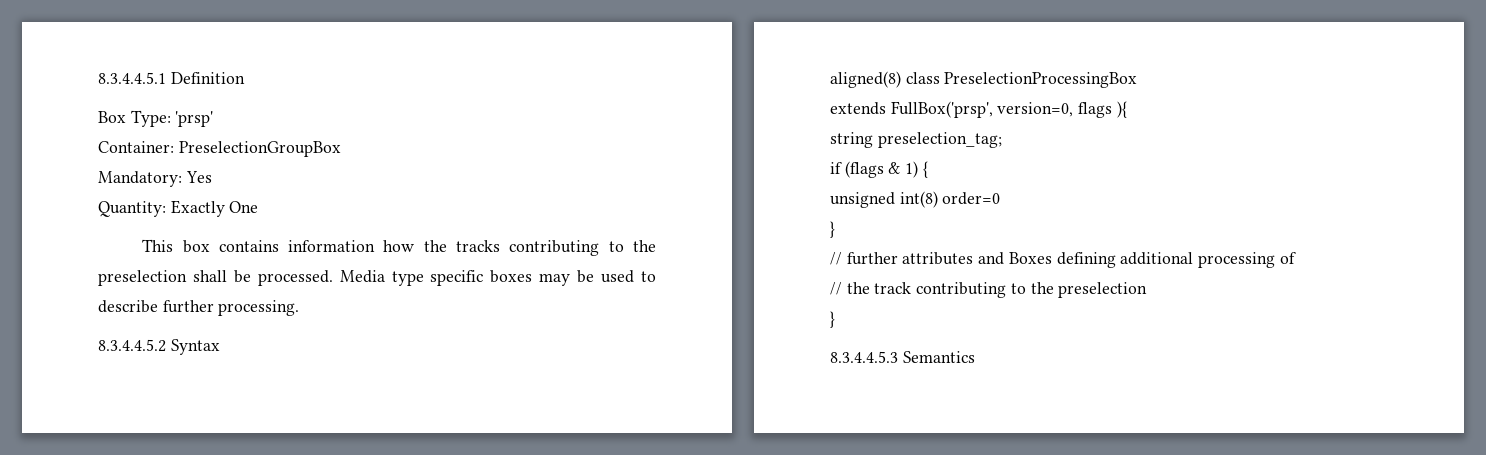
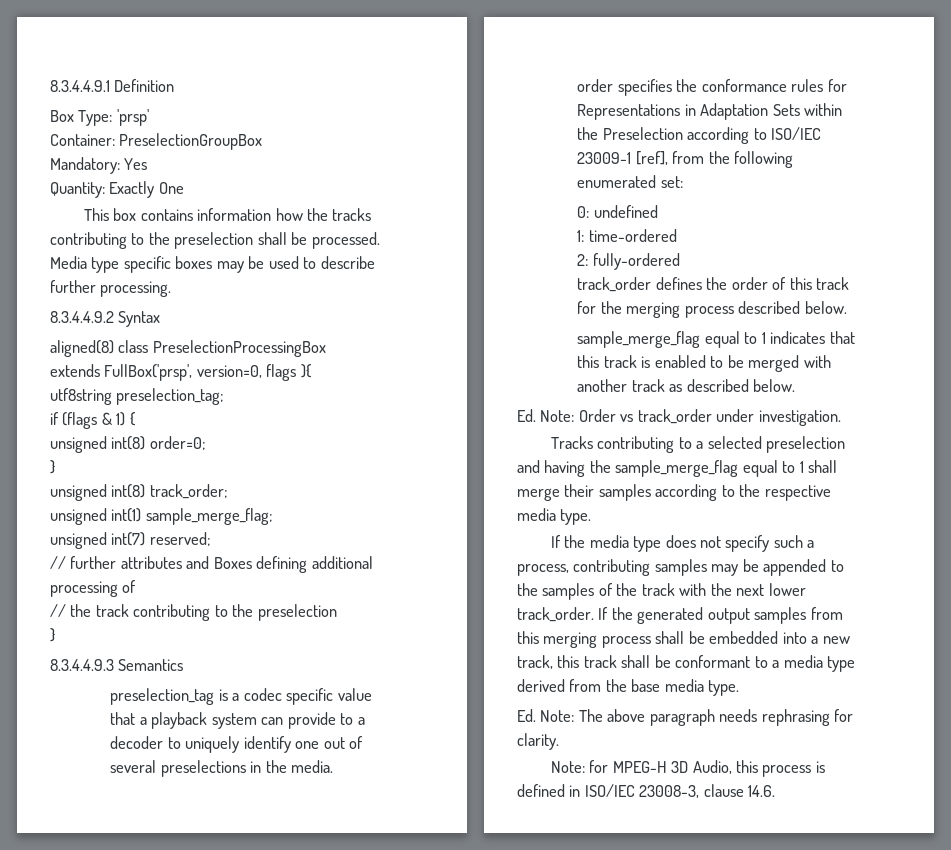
- 8.3.4.4.5.1 Definition
+ 8.3.4.4.9.1 Definition
- 8.3.4.4.5.2 Syntax
+ 8.3.4.4.9.2 Syntax
- string preselection_tag;
+ utf8string preselection_tag;
- unsigned int(8) order=0
+ unsigned int(8) order=0;
  }
+ unsigned int(8) track_order;
+ unsigned int(1) sample_merge_flag;
+ unsigned int(7) reserved;
- 8.3.4.4.5.3 Semantics
+ 8.3.4.4.9.3 Semantics
+ preselection_tag is a codec specific value that a playback system can provide to a decoder to uniquely identify one out of several preselections in the media.
+ order specifies the conformance rules for Representations in Adaptation Sets within the Preselection according to ISO/IEC 23009-1 [ref], from the following enumerated set:
+ 0: undefined
+ 1: time-ordered
+ 2: fully-ordered
+ track_order defines the order of this track for the merging process described below.
+ sample_merge_flag equal to 1 indicates that this track is enabled to be merged with another track as described below.
+ Ed. Note: Order vs track_order under investigation.
+ Tracks contributing to a selected preselection and having the sample_merge_flag equal to 1 shall merge their samples according to the respective media type.
+ If the media type does not specify such a process, contributing samples may be appended to the samples of the track with the next lower track_order. If the generated output samples from this merging process shall be embedded into a new track, this track shall be conformant to a media type derived from the base media type.
+ Ed. Note: The above paragraph needs rephrasing for clarity.
+ Note: for MPEG-H 3D Audio, this process is defined in ISO/IEC 23008-3, clause 14.6.

